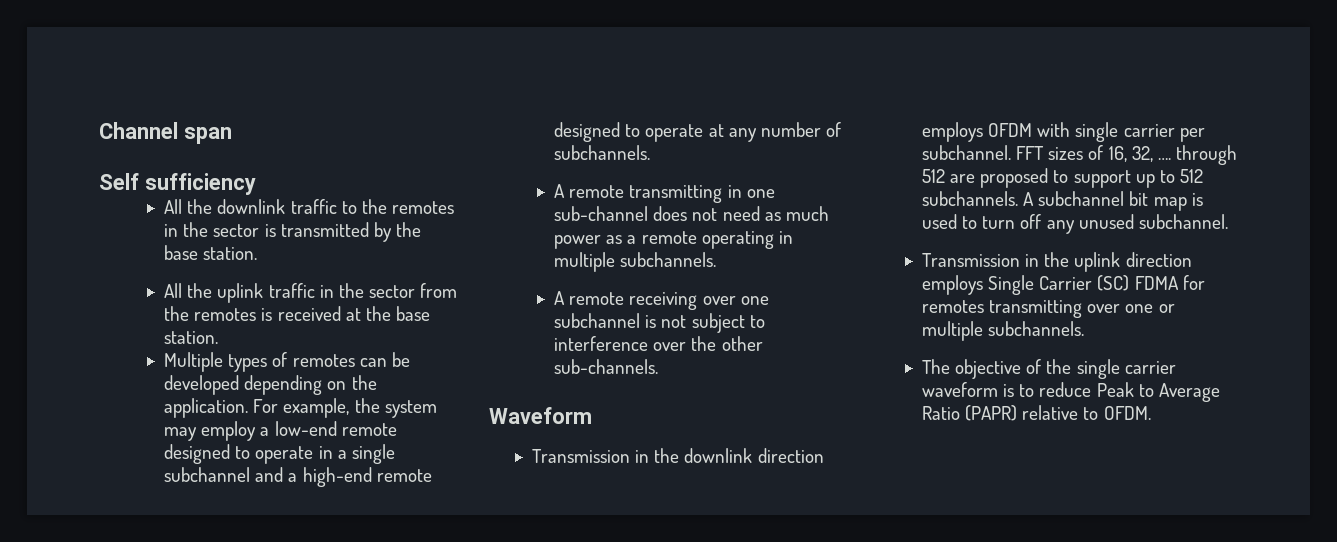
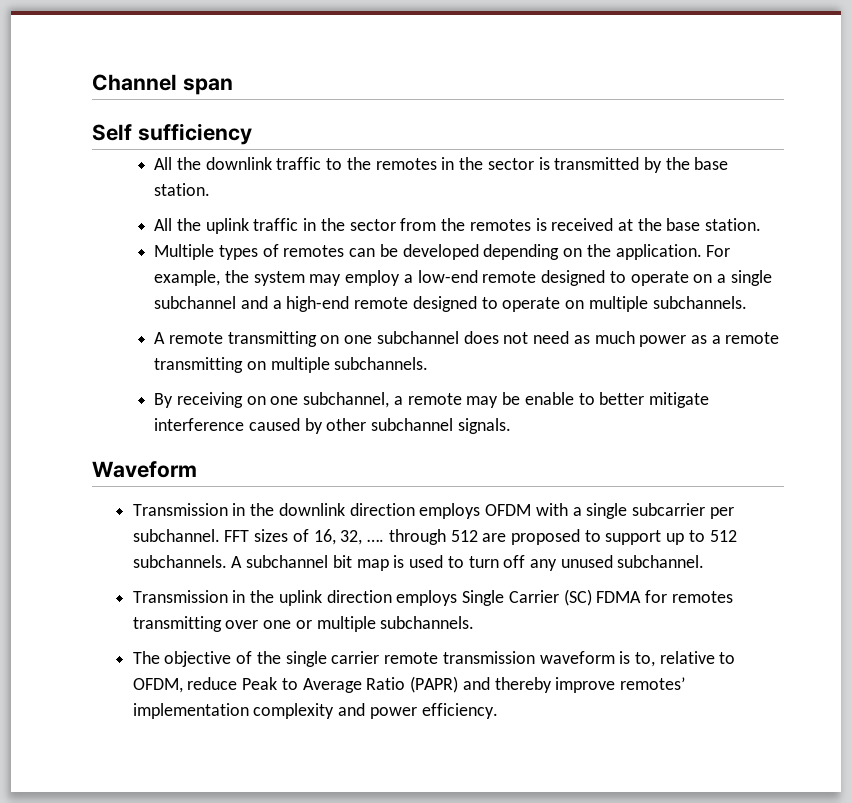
- For example, the system may employ a low-end remote designed to operate in a single subchannel and a high-end remote designed to operate at any number of subchannels.
+ For example, the system may employ a low-end remote designed to operate on a single subchannel and a high-end remote designed to operate on multiple subchannels.
- A remote transmitting in one sub-channel does not need as much power as a remote operating in multiple subchannels.
- A remote receiving over one subchannel is not subject to interference over the other sub-channels.
+ A remote transmitting on one subchannel does not need as much power as a remote transmitting on multiple subchannels.
+ By receiving on one subchannel, a remote may be enable to better mitigate interference caused by other subchannel signals.
- Transmission in the downlink direction employs OFDM with single carrier per subchannel.
+ Transmission in the downlink direction employs OFDM with a single subcarrier per subchannel.
- The objective of the single carrier waveform is to reduce Peak to Average Ratio (PAPR) relative to OFDM.
+ The objective of the single carrier remote transmission waveform is to, relative to OFDM, reduce Peak to Average Ratio (PAPR) and thereby improve remotes’ implementation complexity and power efficiency.

